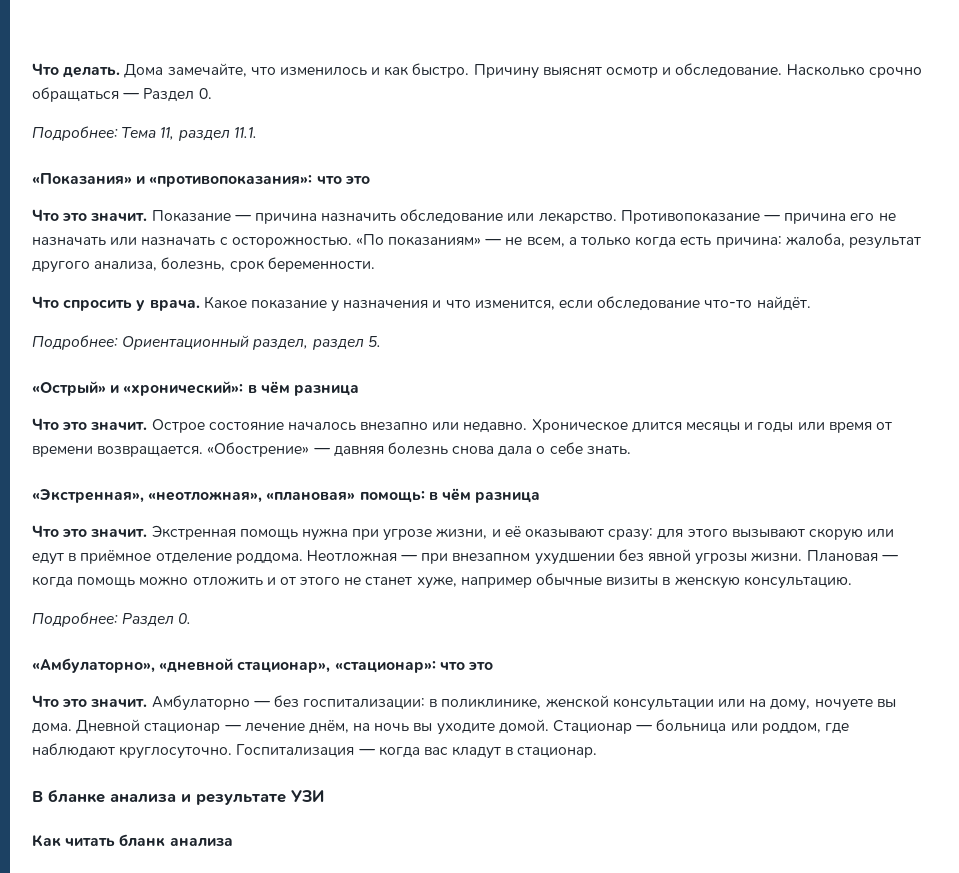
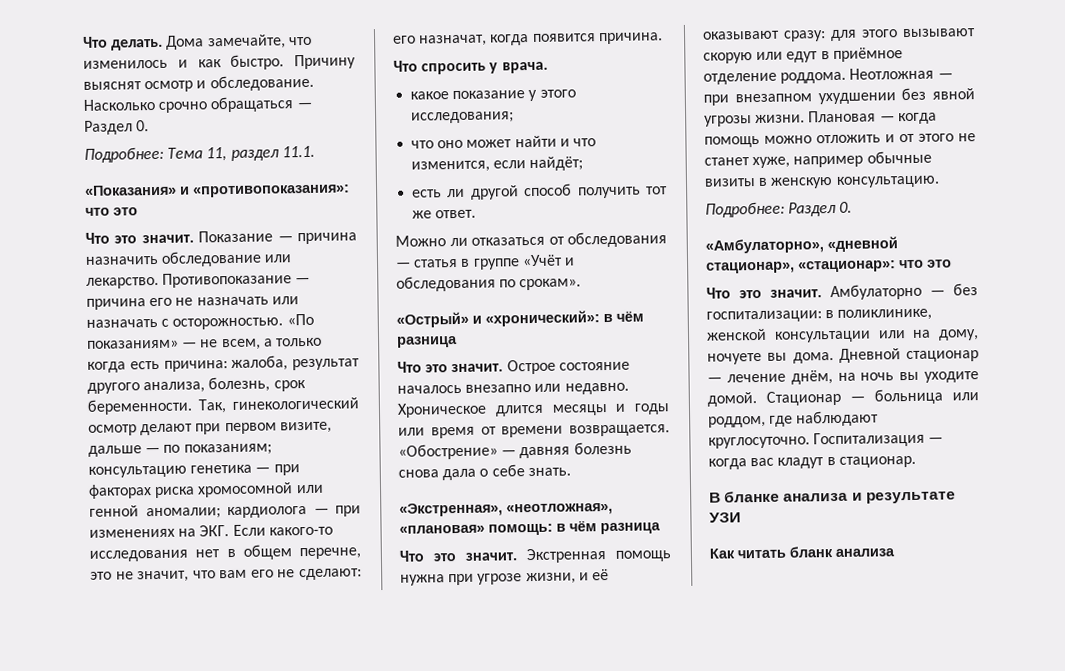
+ Так, гинекологический осмотр делают при первом визите, дальше — по показаниям; консультацию генетика — при факторах риска хромосомной или генной аномалии; кардиолога — при изменениях на ЭКГ. Если какого-то исследования нет в общем перечне, это не значит, что вам его не сделают: его назначат, когда появится причина.
- Что спросить у врача. Какое показание у назначения и что изменится, если обследование что-то найдёт.
- Подробнее: Ориентационный раздел, раздел 5.
+ Что спросить у врача.
+ какое показание у этого исследования;
+ что оно может найти и что изменится, если найдёт;
+ есть ли другой способ получить тот же ответ.
+ Можно ли отказаться от обследования — статья в группе «Учёт и обследования по срокам».

